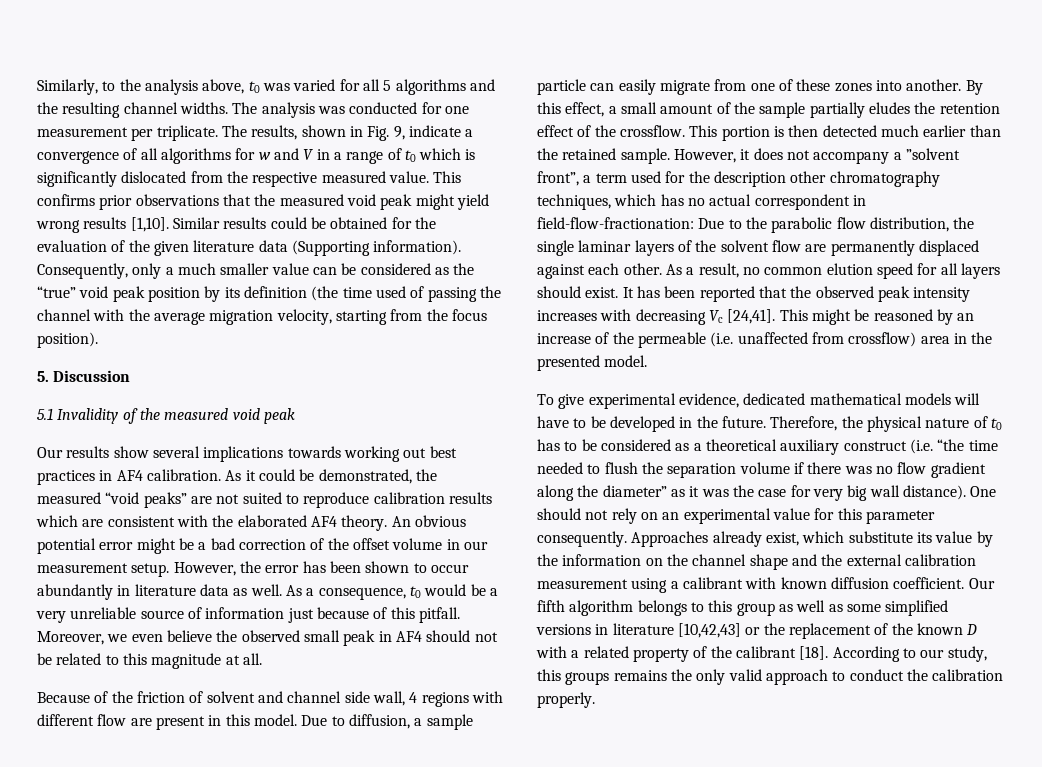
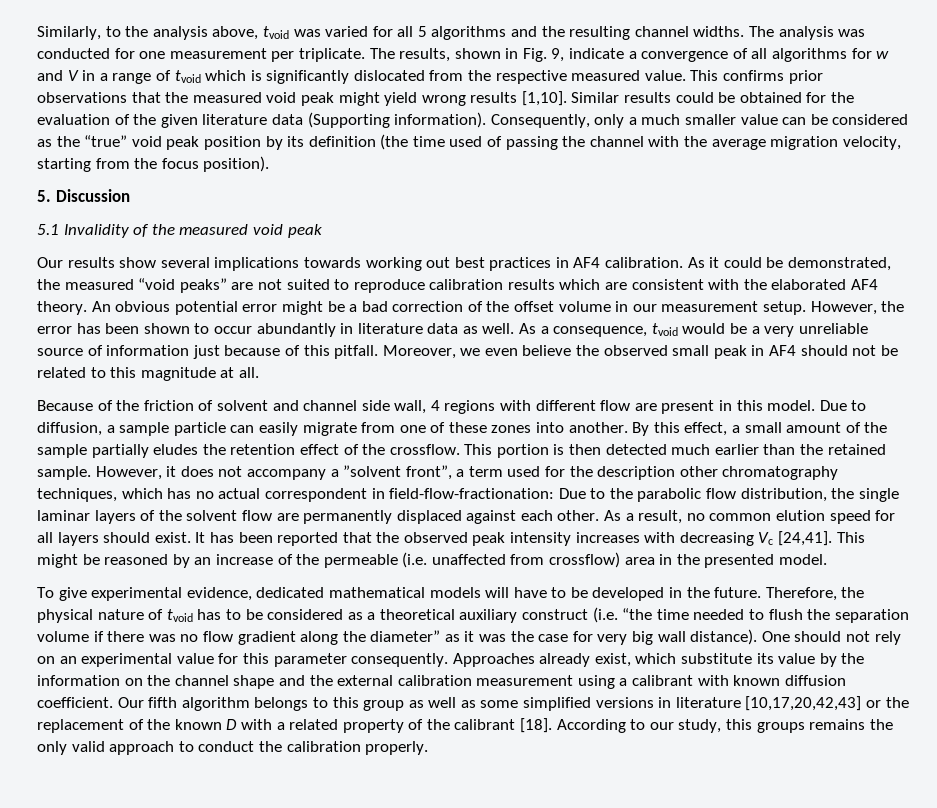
- Similarly, to the analysis above, t0 was varied for all 5 algorithms and the resulting channel widths.
+ Similarly, to the analysis above, tvoid was varied for all 5 algorithms and the resulting channel widths.
- The results, shown in Fig. 9, indicate a convergence of all algorithms for w and V in a range of t0 which is significantly dislocated from the respective measured value.
+ The results, shown in Fig. 9, indicate a convergence of all algorithms for w and V in a range of tvoid which is significantly dislocated from the respective measured value.
- As a consequence, t0 would be a very unreliable source of information just because of this pitfall.
+ As a consequence, tvoid would be a very unreliable source of information just because of this pitfall.
- Therefore, the physical nature of t0 has to be considered as a theoretical auxiliary construct (i.e. “the time needed to flush the separation volume if there was no flow gradient along the diameter” as it was the case for very big wall distance).
+ Therefore, the physical nature of tvoid has to be considered as a theoretical auxiliary construct (i.e. “the time needed to flush the separation volume if there was no flow gradient along the diameter” as it was the case for very big wall distance).
- Our fifth algorithm belongs to this group as well as some simplified versions in literature [10,42,43] or the replacement of the known D with a related property of the calibrant [18].
+ Our fifth algorithm belongs to this group as well as some simplified versions in literature [10,17,20,42,43] or the replacement of the known D with a related property of the calibrant [18].

